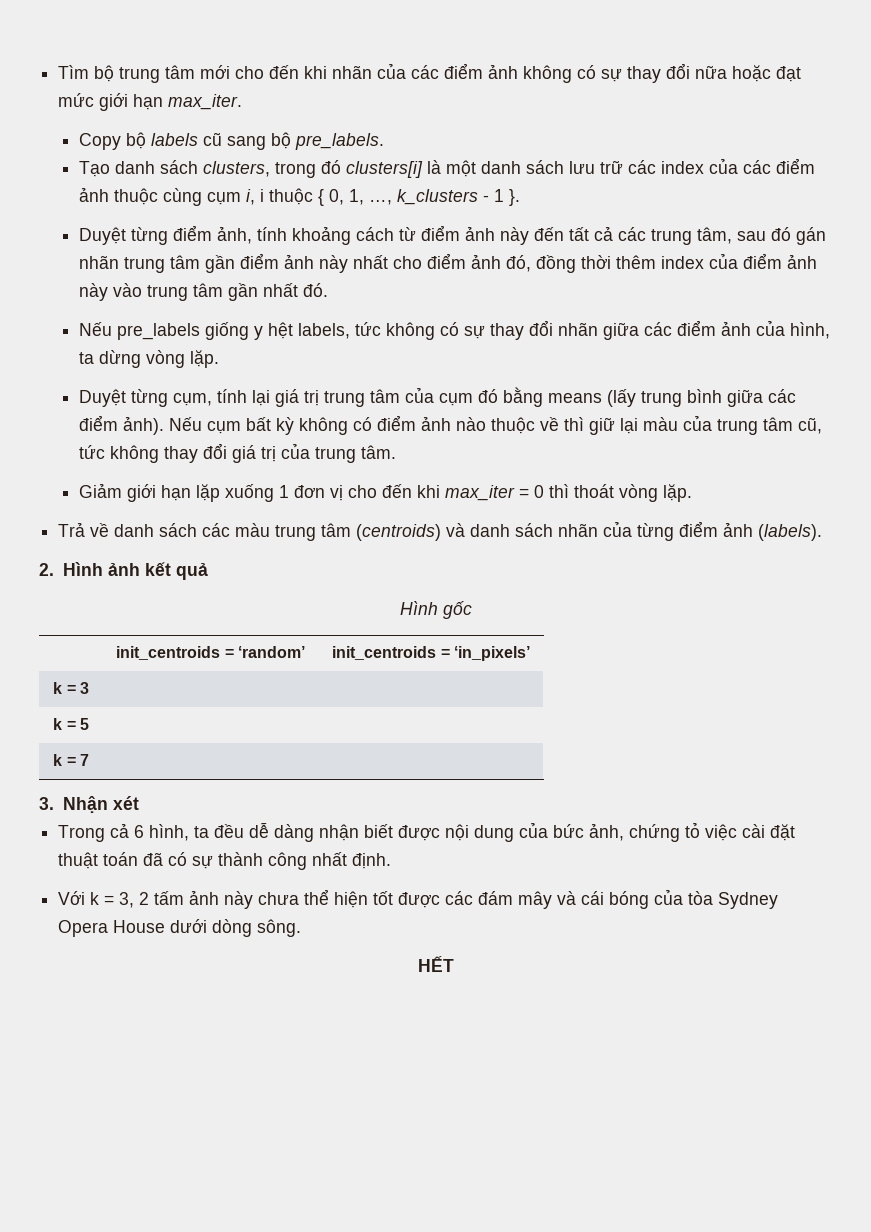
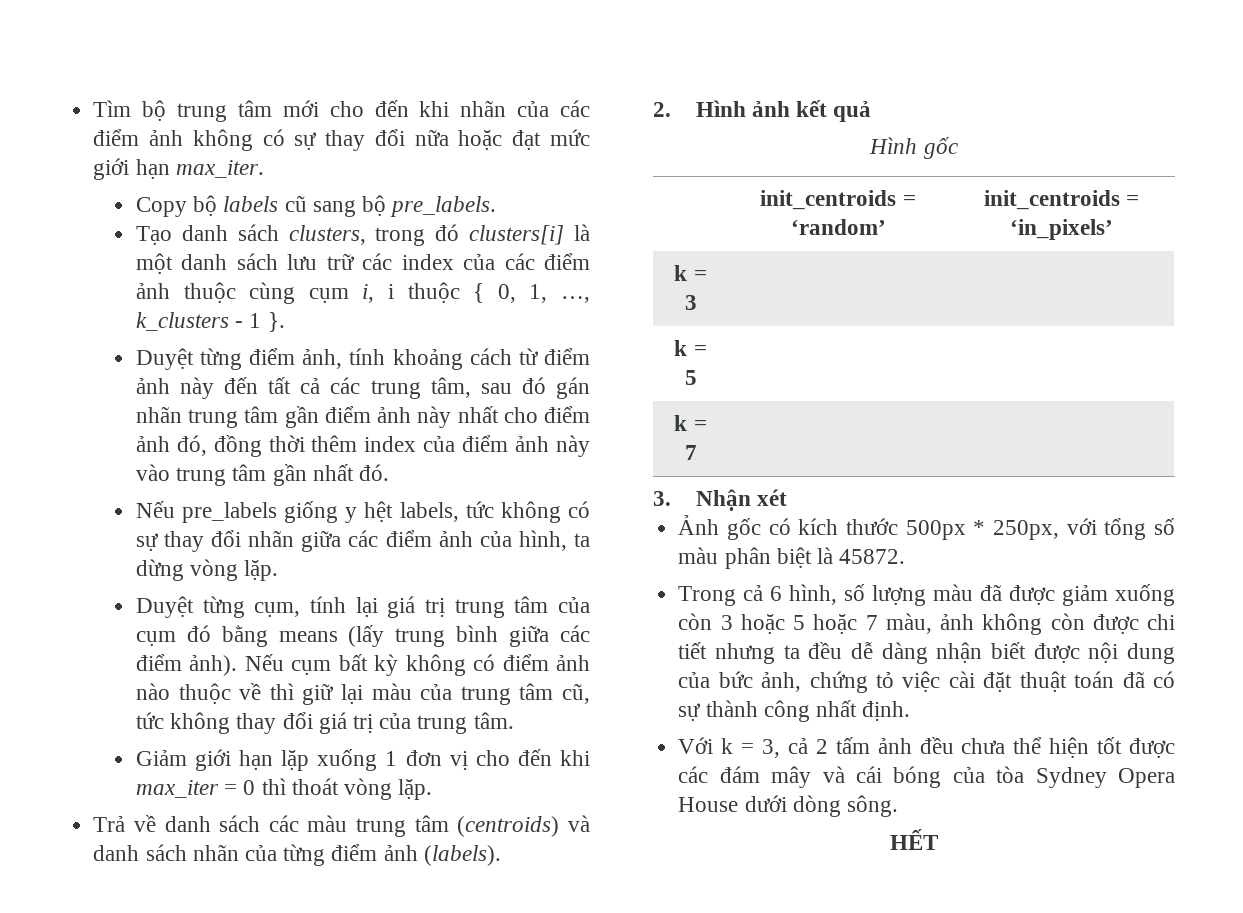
- Trong cả 6 hình, ta đều dễ dàng nhận biết được nội dung của bức ảnh, chứng tỏ việc cài đặt thuật toán đã có sự thành công nhất định.
+ Ảnh gốc có kích thước 500px * 250px, với tổng số màu phân biệt là 45872.
+ Trong cả 6 hình, số lượng màu đã được giảm xuống còn 3 hoặc 5 hoặc 7 màu, ảnh không còn được chi tiết nhưng ta đều dễ dàng nhận biết được nội dung của bức ảnh, chứng tỏ việc cài đặt thuật toán đã có sự thành công nhất định.
- Với k = 3, 2 tấm ảnh này chưa thể hiện tốt được các đám mây và cái bóng của tòa Sydney Opera House dưới dòng sông.
+ Với k = 3, cả 2 tấm ảnh đều chưa thể hiện tốt được các đám mây và cái bóng của tòa Sydney Opera House dưới dòng sông.

